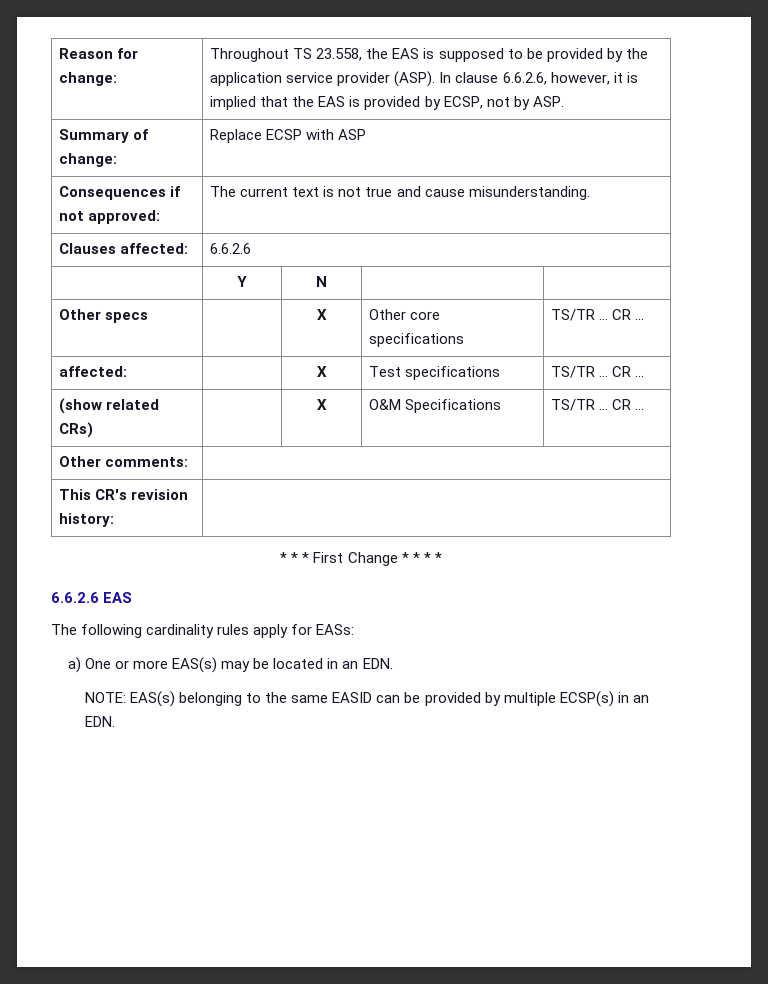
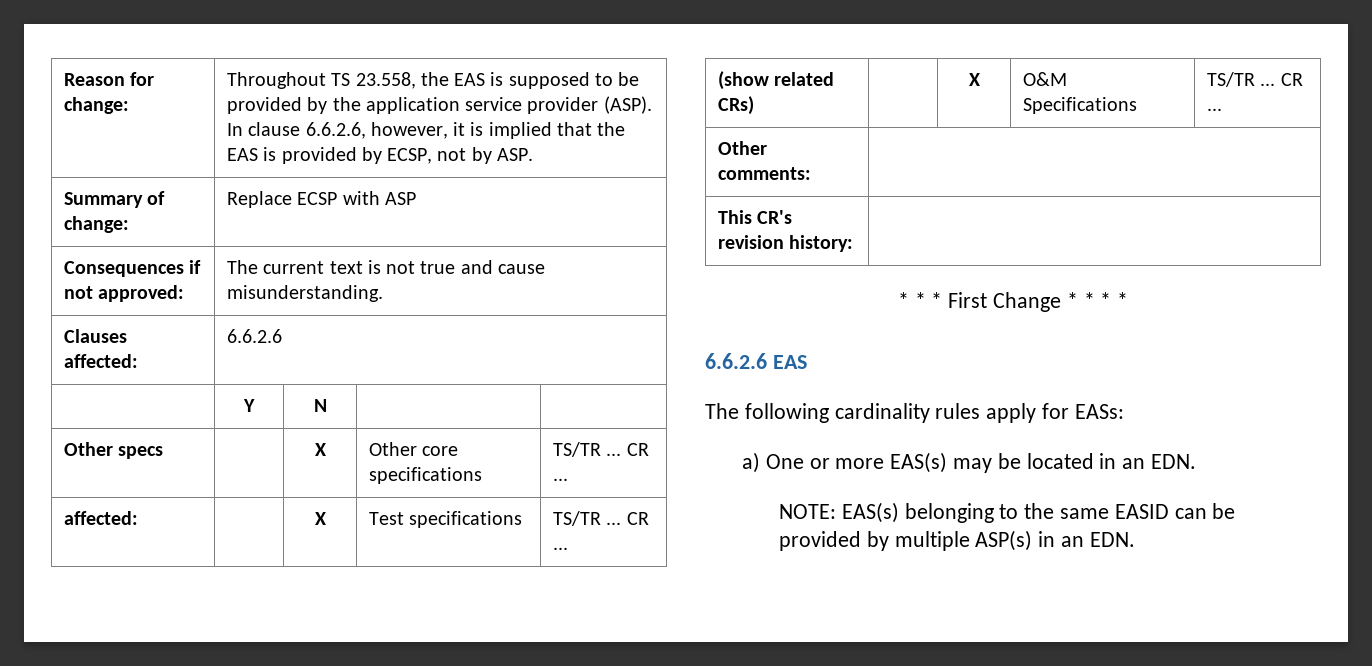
- NOTE: EAS(s) belonging to the same EASID can be provided by multiple ECSP(s) in an EDN.
+ NOTE: EAS(s) belonging to the same EASID can be provided by multiple ASP(s) in an EDN.

